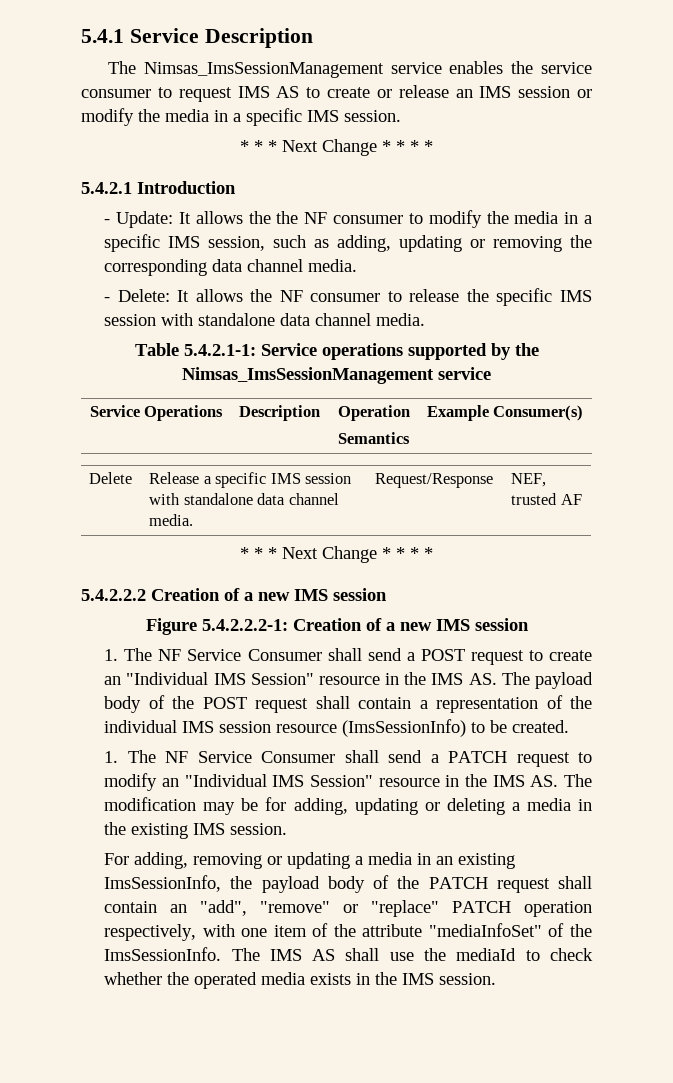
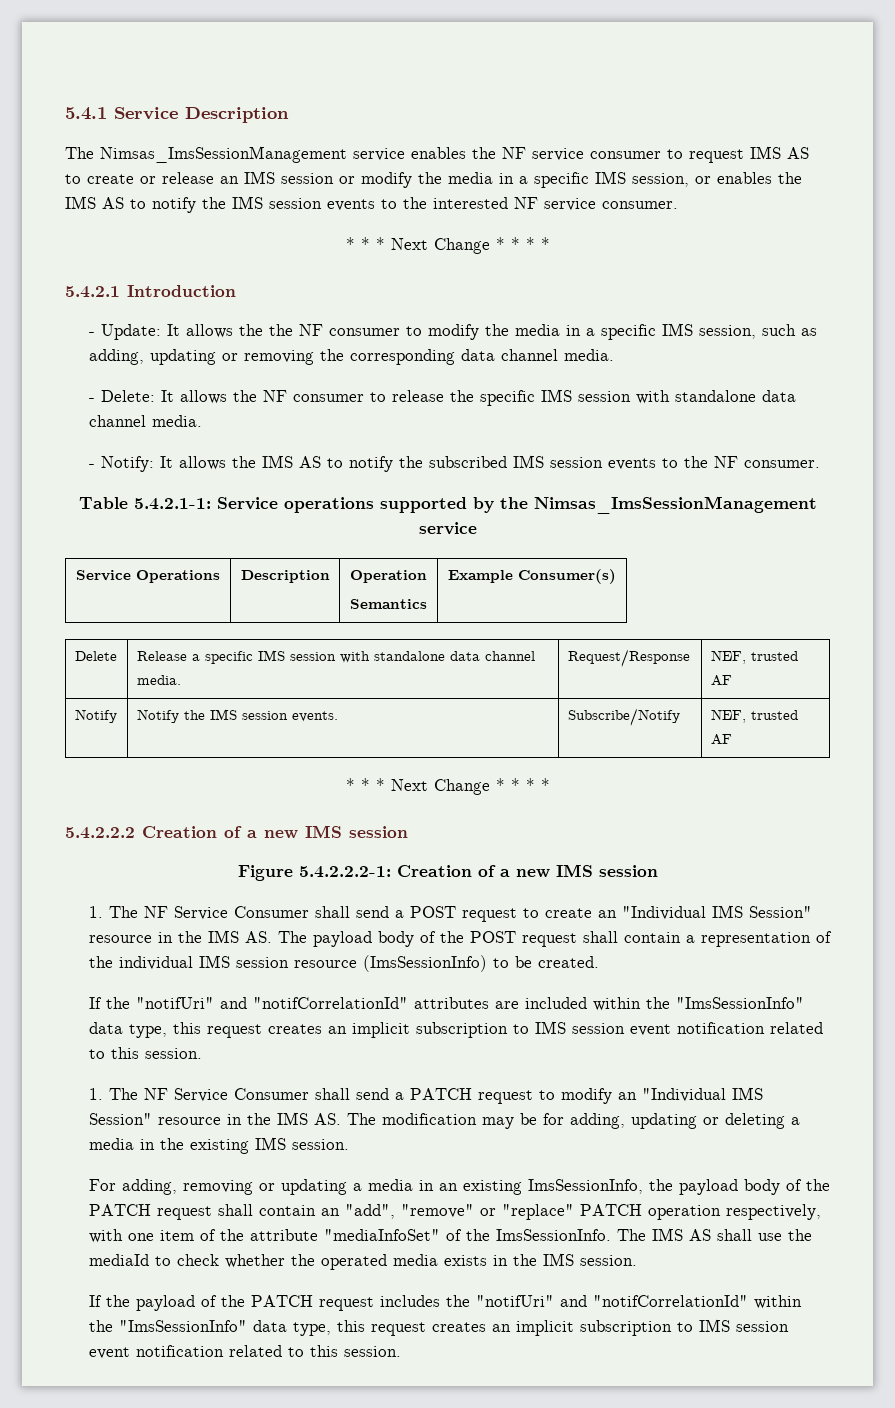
- The Nimsas_ImsSessionManagement service enables the service consumer to request IMS AS to create or release an IMS session or modify the media in a specific IMS session.
+ The Nimsas_ImsSessionManagement service enables the NF service consumer to request IMS AS to create or release an IMS session or modify the media in a specific IMS session, or enables the IMS AS to notify the IMS session events to the interested NF service consumer.
+ - Notify: It allows the IMS AS to notify the subscribed IMS session events to the NF consumer.
+ Notify | Notify the IMS session events. | Subscribe/Notify | NEF, trusted AF
+ If the "notifUri" and "notifCorrelationId" attributes are included within the "ImsSessionInfo" data type, this request creates an implicit subscription to IMS session event notification related to this session.
+ If the payload of the PATCH request includes the "notifUri" and "notifCorrelationId" within the "ImsSessionInfo" data type, this request creates an implicit subscription to IMS session event notification related to this session.

